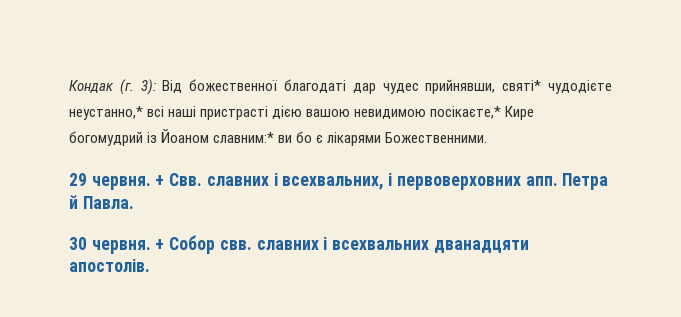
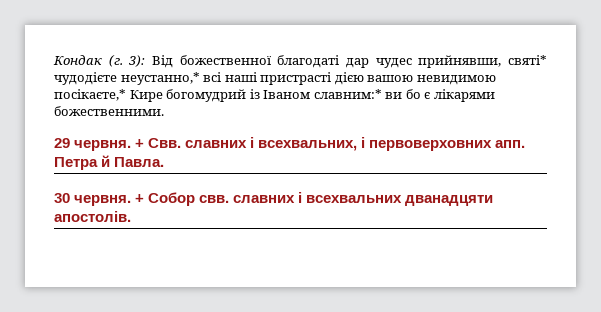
- Кондак (г. 3): Від божественної благодаті дар чудес прийнявши, святі* чудодієте неустанно,* всі наші пристрасті дією вашою невидимою посікаєте,* Кире богомудрий із Йоаном славним:* ви бо є лікарями Божественними.
+ Кондак (г. 3): Від божественної благодаті дар чудес прийнявши, святі* чудодієте неустанно,* всі наші пристрасті дією вашою невидимою посікаєте,* Кире богомудрий із Іваном славним:* ви бо є лікарями божественними.

